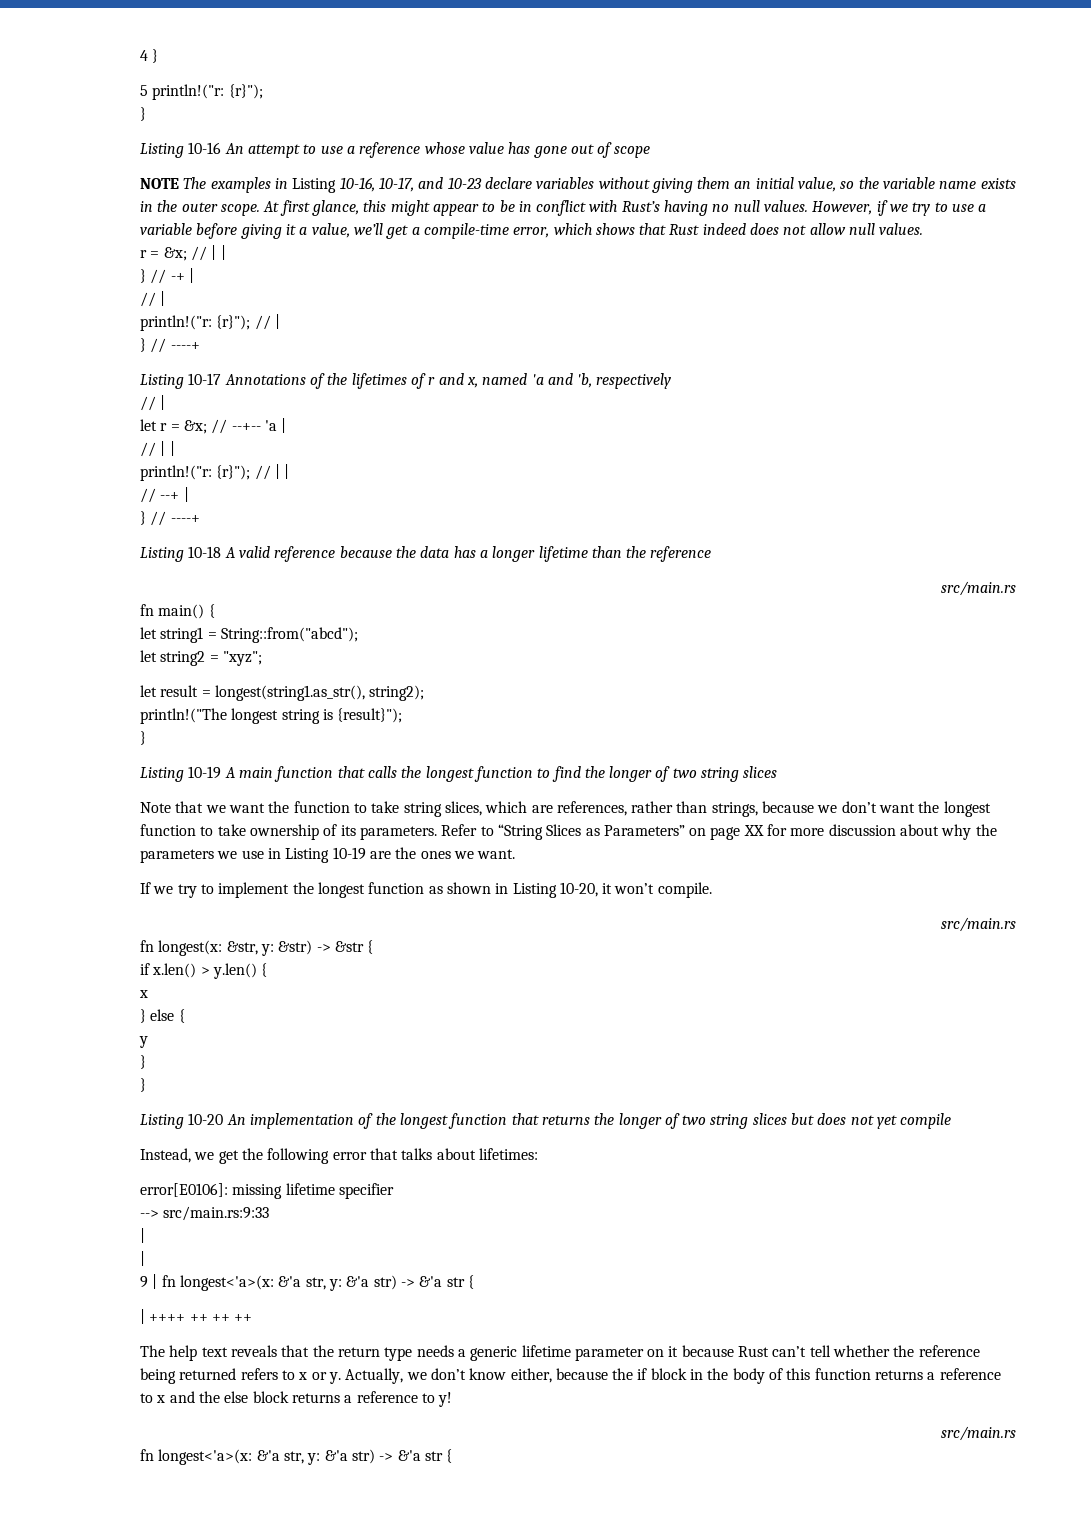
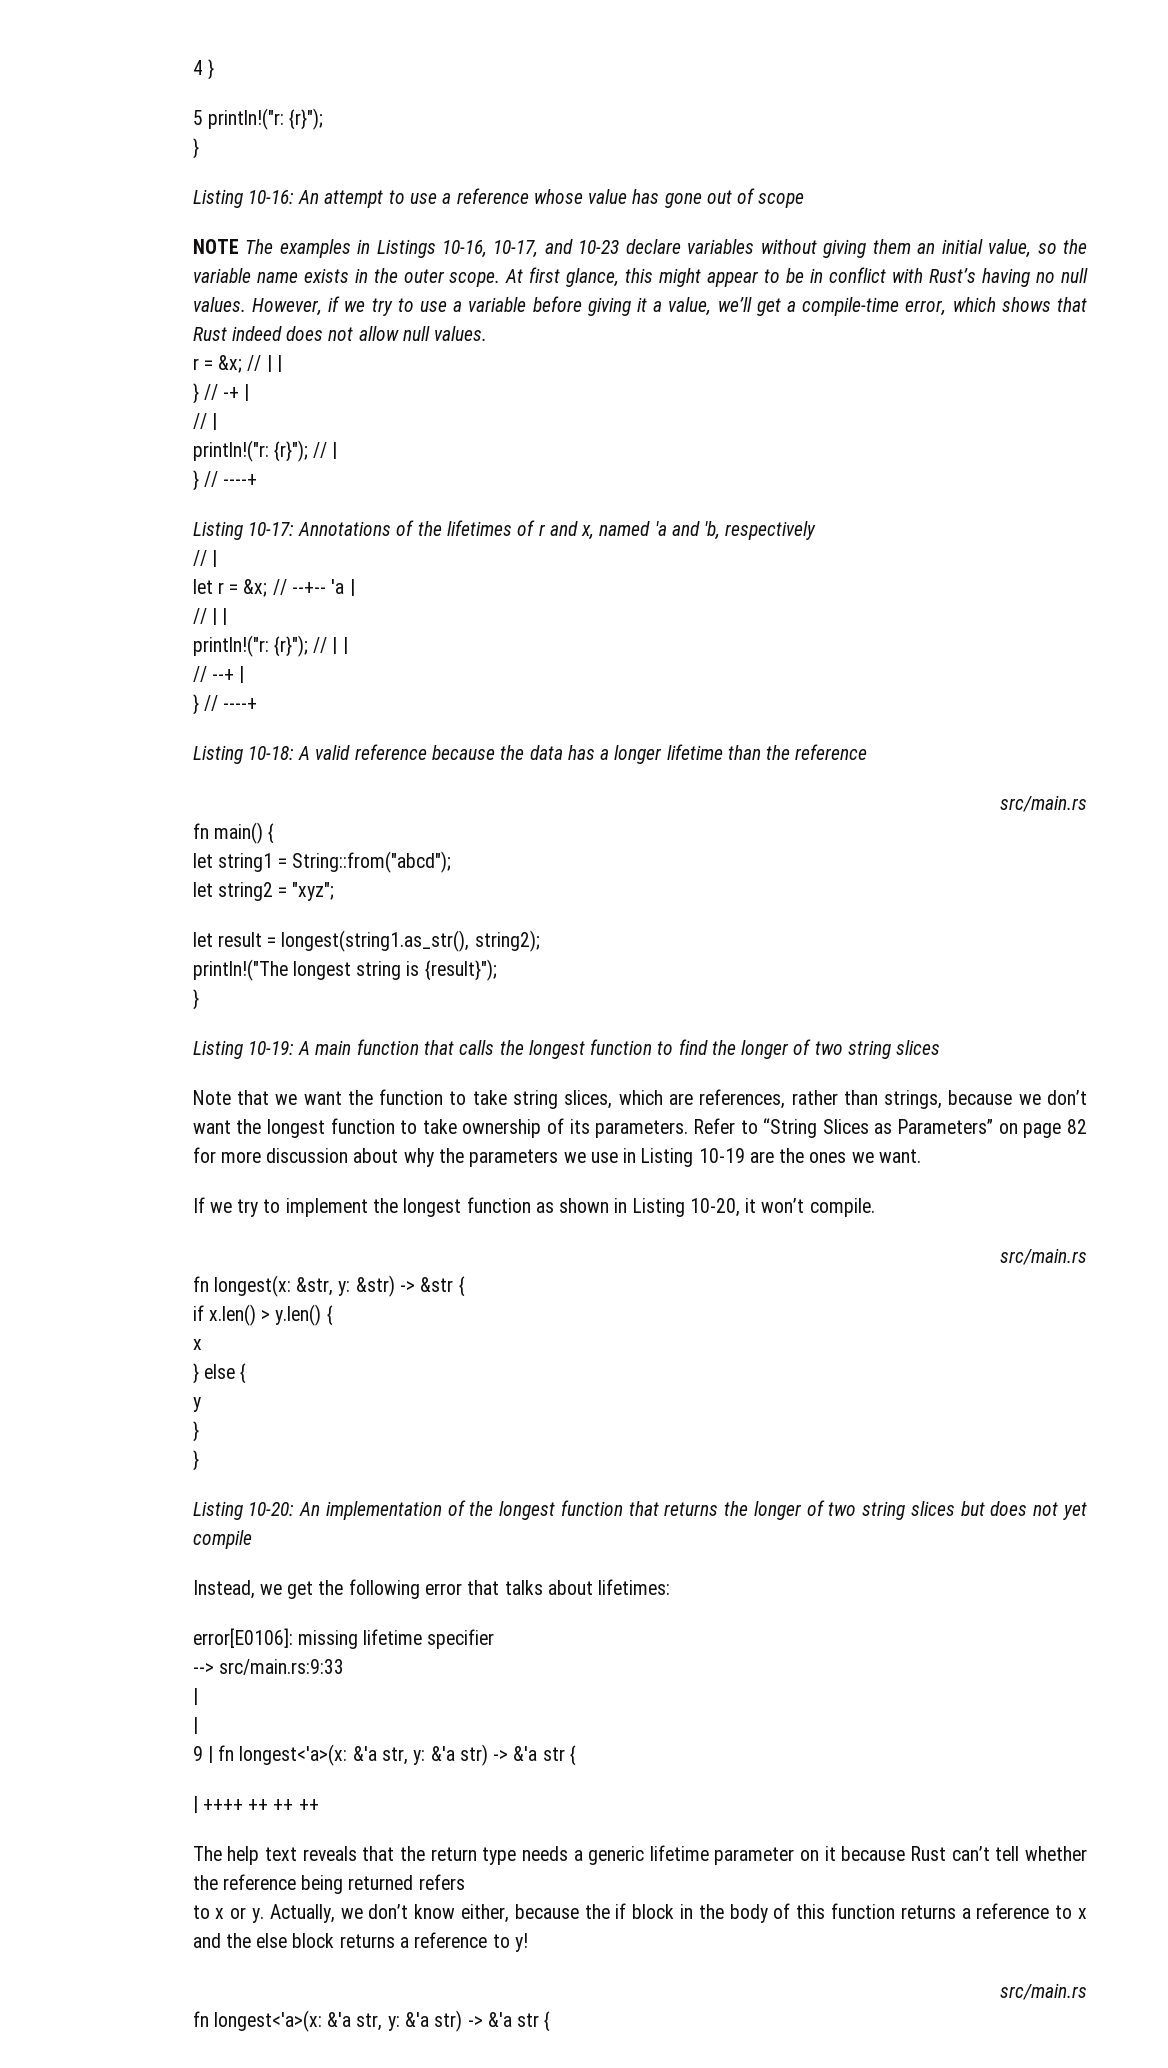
- Listing 10-16 An attempt to use a reference whose value has gone out of scope
+ Listing 10-16: An attempt to use a reference whose value has gone out of scope
- NOTE The examples in Listing 10-16, 10-17, and 10-23 declare variables without giving them an initial value, so the variable name exists in the outer scope.
+ NOTE The examples in Listings 10-16, 10-17, and 10-23 declare variables without giving them an initial value, so the variable name exists in the outer scope.
- Listing 10-17 Annotations of the lifetimes of r and x, named 'a and 'b, respectively
+ Listing 10-17: Annotations of the lifetimes of r and x, named 'a and 'b, respectively
- Listing 10-18 A valid reference because the data has a longer lifetime than the reference
+ Listing 10-18: A valid reference because the data has a longer lifetime than the reference
- Listing 10-19 A main function that calls the longest function to find the longer of two string slices
+ Listing 10-19: A main function that calls the longest function to find the longer of two string slices
- Refer to “String Slices as Parameters” on page XX for more discussion about why the parameters we use in Listing 10-19 are the ones we want.
+ Refer to “String Slices as Parameters” on page 82 for more discussion about why the parameters we use in Listing 10-19 are the ones we want.
- Listing 10-20 An implementation of the longest function that returns the longer of two string slices but does not yet compile
+ Listing 10-20: An implementation of the longest function that returns the longer of two string slices but does not yet compile
- The help text reveals that the return type needs a generic lifetime parameter on it because Rust can’t tell whether the reference being returned refers to x or y.
+ The help text reveals that the return type needs a generic lifetime parameter on it because Rust can’t tell whether the reference being returned refers
+ to x or y.

